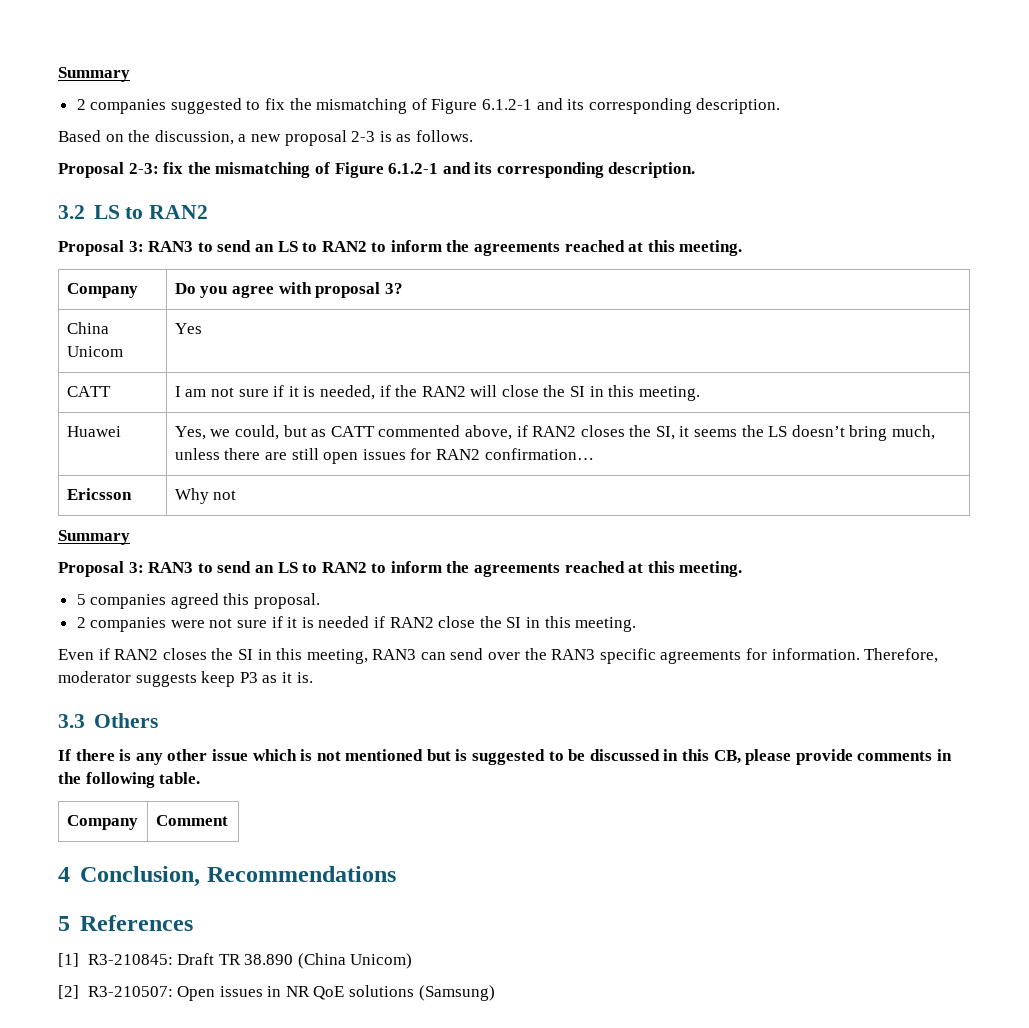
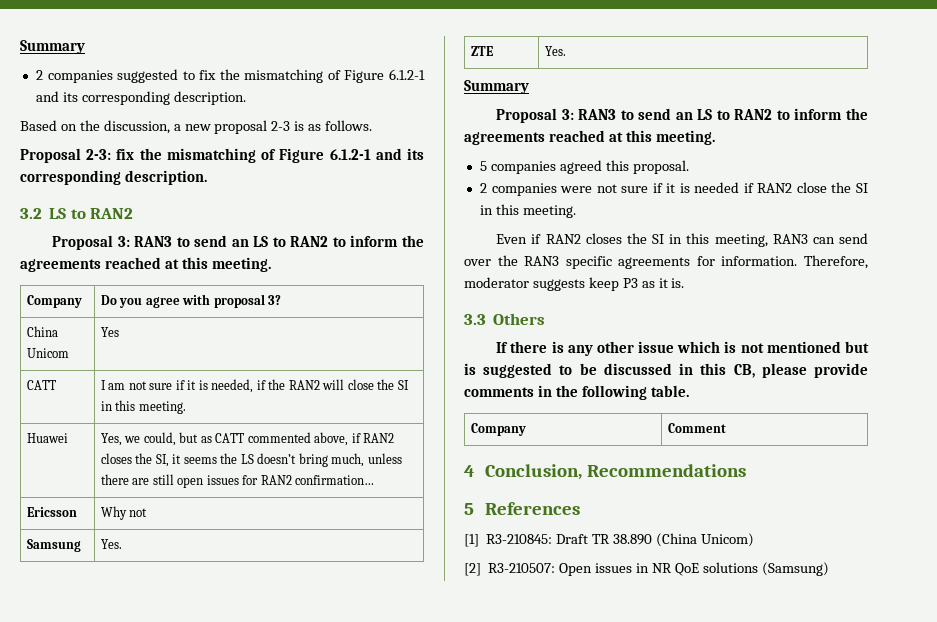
+ Samsung | Yes.
+ ZTE | Yes.

